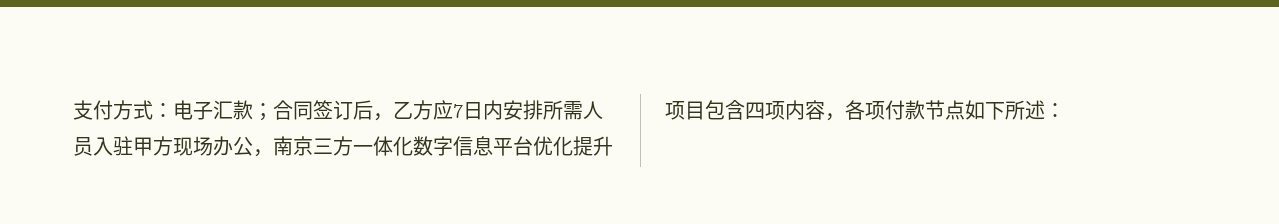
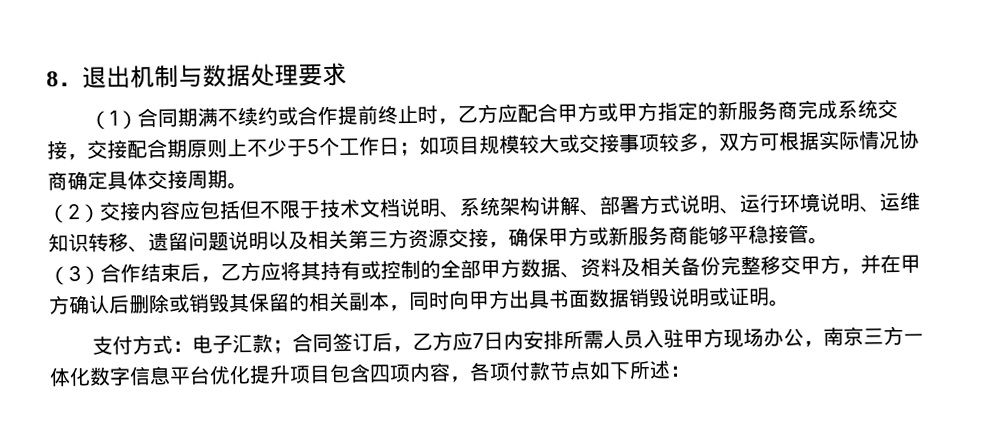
+ 8．退出机制与数据处理要求
+ （1）合同期满不续约或合作提前终止时，乙方应配合甲方或甲方指定的新服务商完成系统交接，交接配合期原则上不少于5个工作日；如项目规模较大或交接事项较多，双方可根据实际情况协商确定具体交接周期。
+ （2）交接内容应包括但不限于技术文档说明、系统架构讲解、部署方式说明、运行环境说明、运维知识转移、遗留问题说明以及相关第三方资源交接，确保甲方或新服务商能够平稳接管。
+ （3）合作结束后，乙方应将其持有或控制的全部甲方数据、资料及相关备份完整移交甲方，并在甲方确认后删除或销毁其保留的相关副本，同时向甲方出具书面数据销毁说明或证明。

